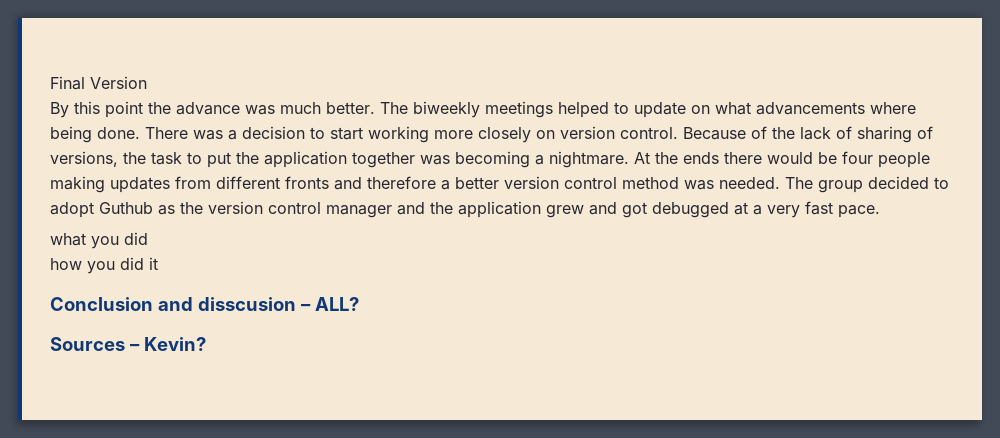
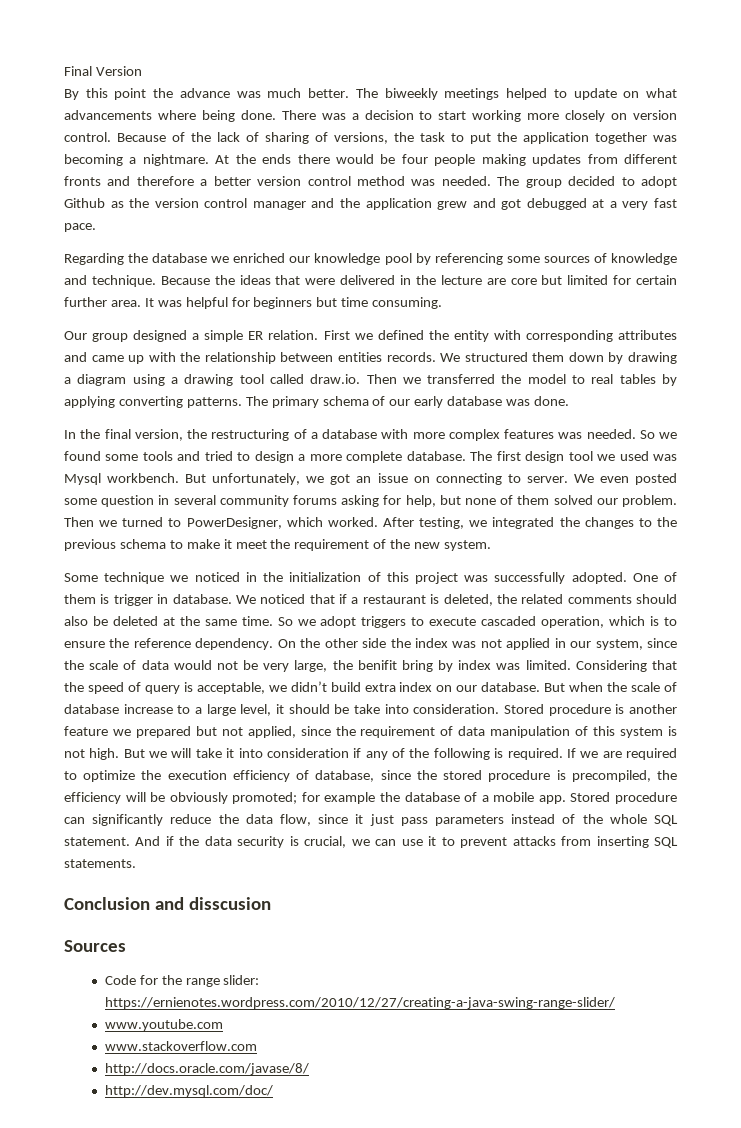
- The group decided to adopt Guthub as the version control manager and the application grew and got debugged at a very fast pace.
+ The group decided to adopt Github as the version control manager and the application grew and got debugged at a very fast pace.
- what you did
- how you did it
+ Regarding the database we enriched our knowledge pool by referencing some sources of knowledge and technique. Because the ideas that were delivered in the lecture are core but limited for certain further area. It was helpful for beginners but time consuming.
+ Our group designed a simple ER relation. First we defined the entity with corresponding attributes and came up with the relationship between entities records. We structured them down by drawing a diagram using a drawing tool called draw.io. Then we transferred the model to real tables by applying converting patterns. The primary schema of our early database was done.
+ In the final version, the restructuring of a database with more complex features was needed. So we found some tools and tried to design a more complete database. The first design tool we used was Mysql workbench. But unfortunately, we got an issue on connecting to server. We even posted some question in several community forums asking for help, but none of them solved our problem. Then we turned to PowerDesigner, which worked. After testing, we integrated the changes to the previous schema to make it meet the requirement of the new system.
+ Some technique we noticed in the initialization of this project was successfully adopted. One of them is trigger in database. We noticed that if a restaurant is deleted, the related comments should also be deleted at the same time. So we adopt triggers to execute cascaded operation, which is to ensure the reference dependency. On the other side the index was not applied in our system, since the scale of data would not be very large, the benifit bring by index was limited. Considering that the speed of query is acceptable, we didn’t build extra index on our database. But when the scale of database increase to a large level, it should be take into consideration. Stored procedure is another feature we prepared but not applied, since the requirement of data manipulation of this system is not high. But we will take it into consideration if any of the following is required. If we are required to optimize the execution efficiency of database, since the stored procedure is precompiled, the efficiency will be obviously promoted; for example the database of a mobile app. Stored procedure can significantly reduce the data flow, since it just pass parameters instead of the whole SQL statement. And if the data security is crucial, we can use it to prevent attacks from inserting SQL statements.
- Conclusion and disscusion – ALL?
+ Conclusion and disscusion
- Sources – Kevin?
+ Sources
+ Code for the range slider: https://ernienotes.wordpress.com/2010/12/27/creating-a-java-swing-range-slider/
+ www.youtube.com
+ www.stackoverflow.com
+ http://docs.oracle.com/javase/8/
+ http://dev.mysql.com/doc/

